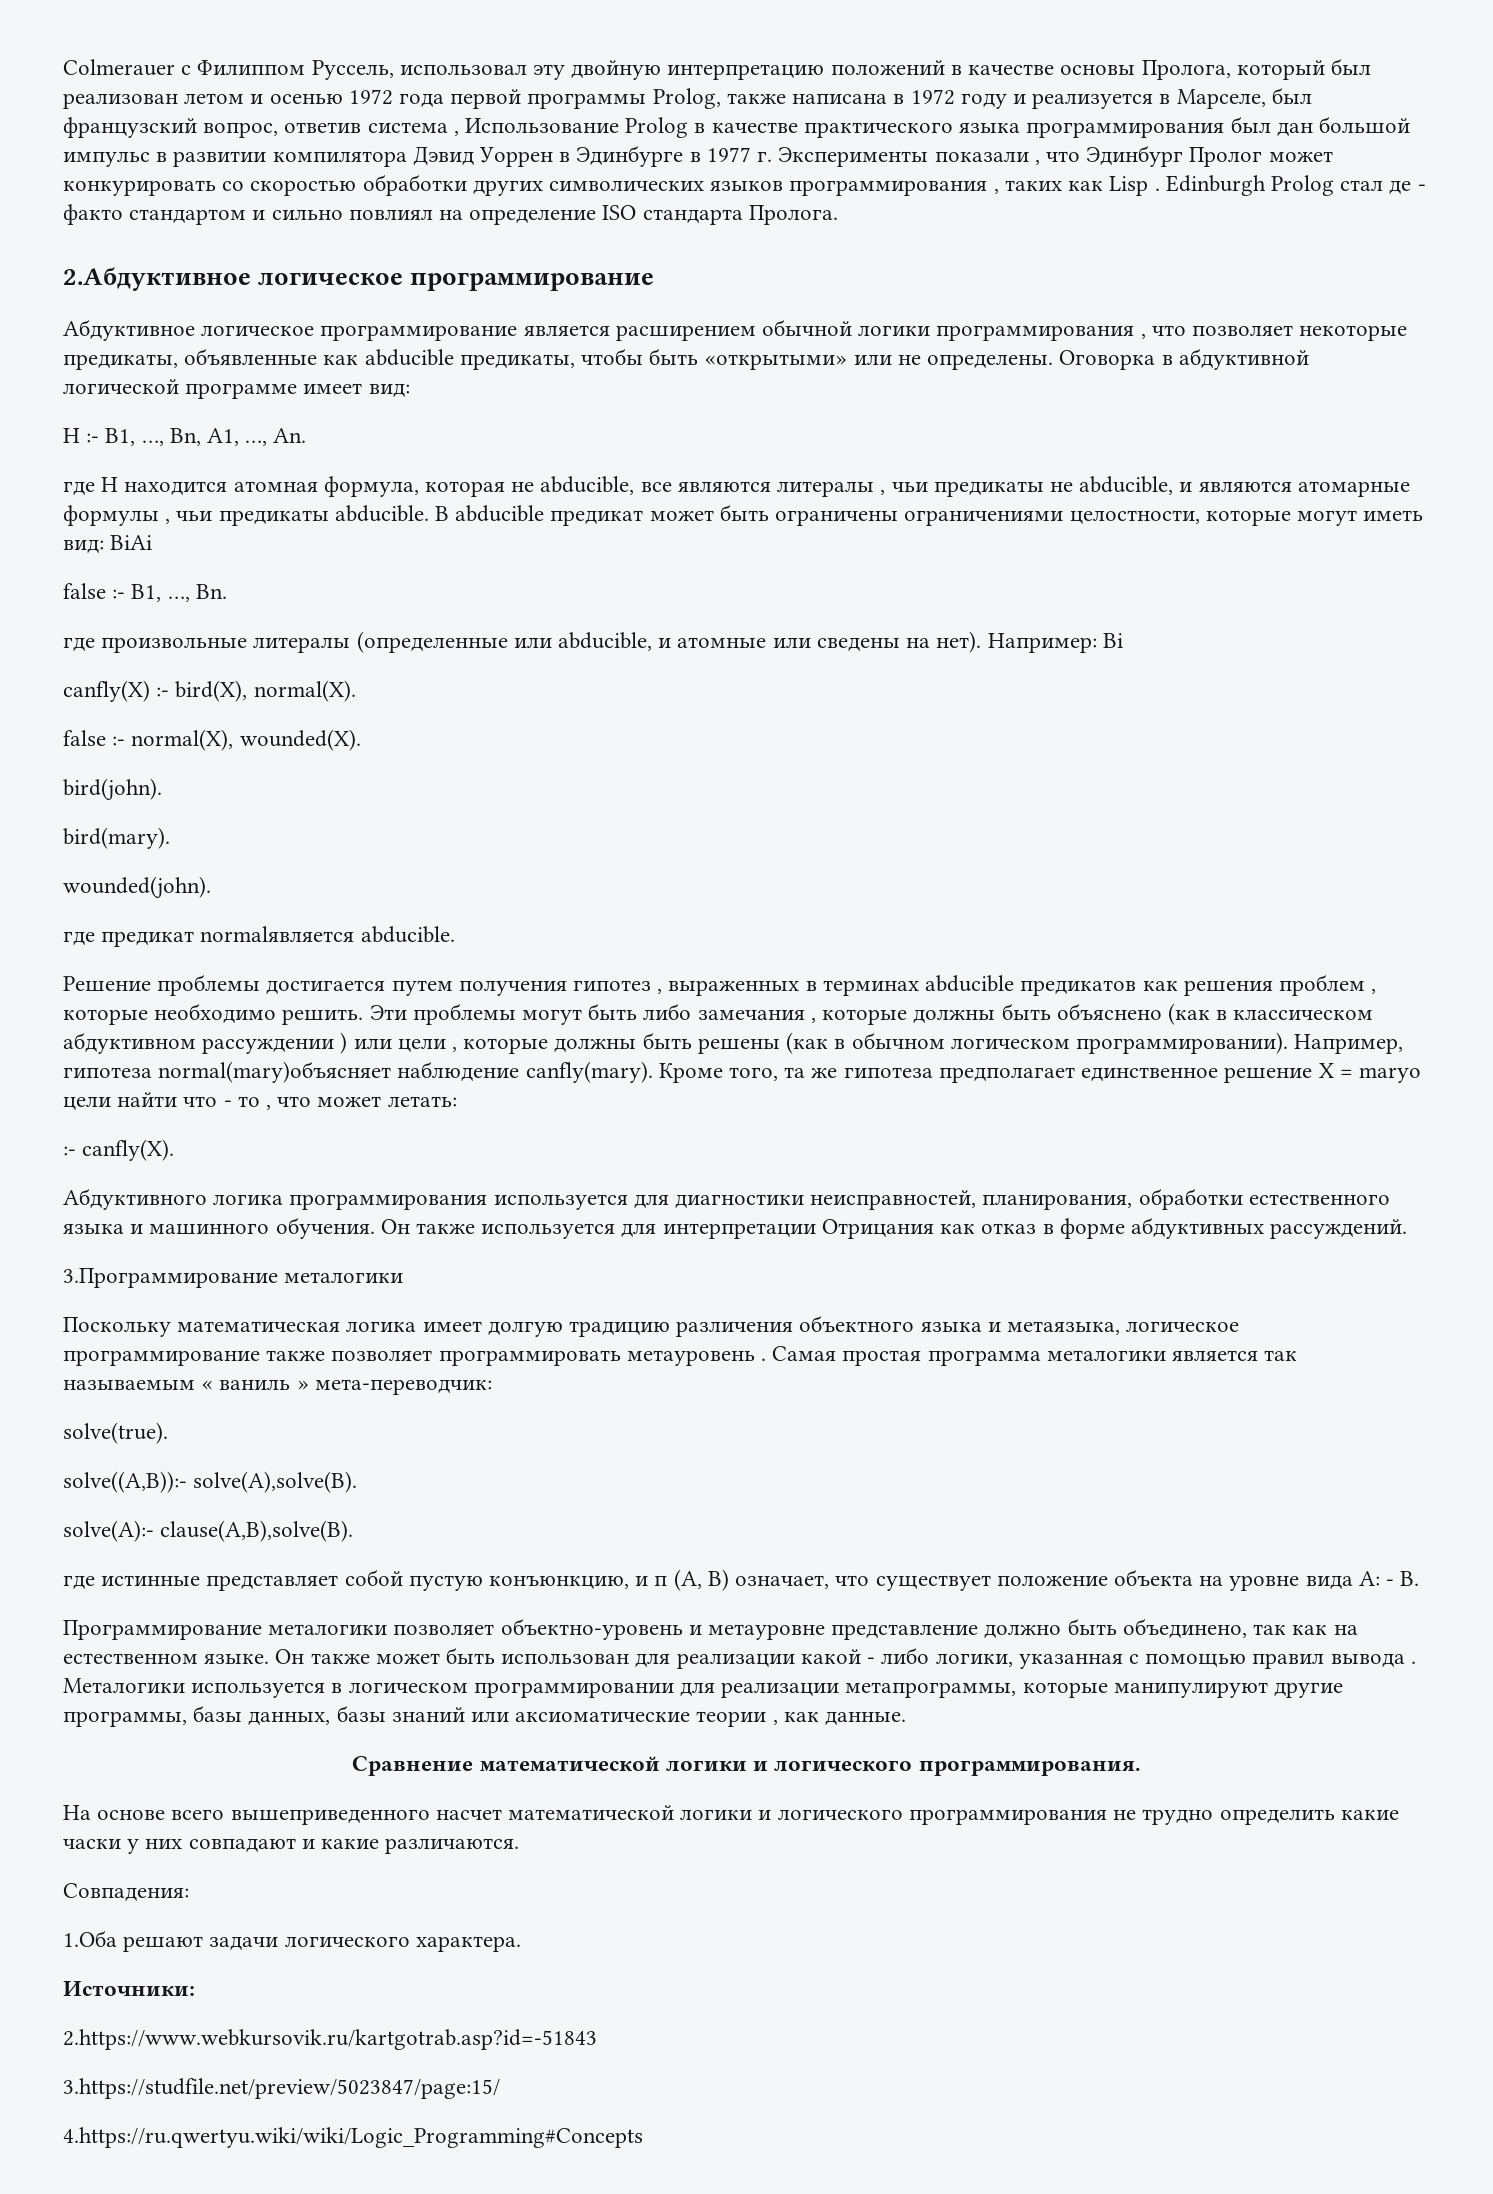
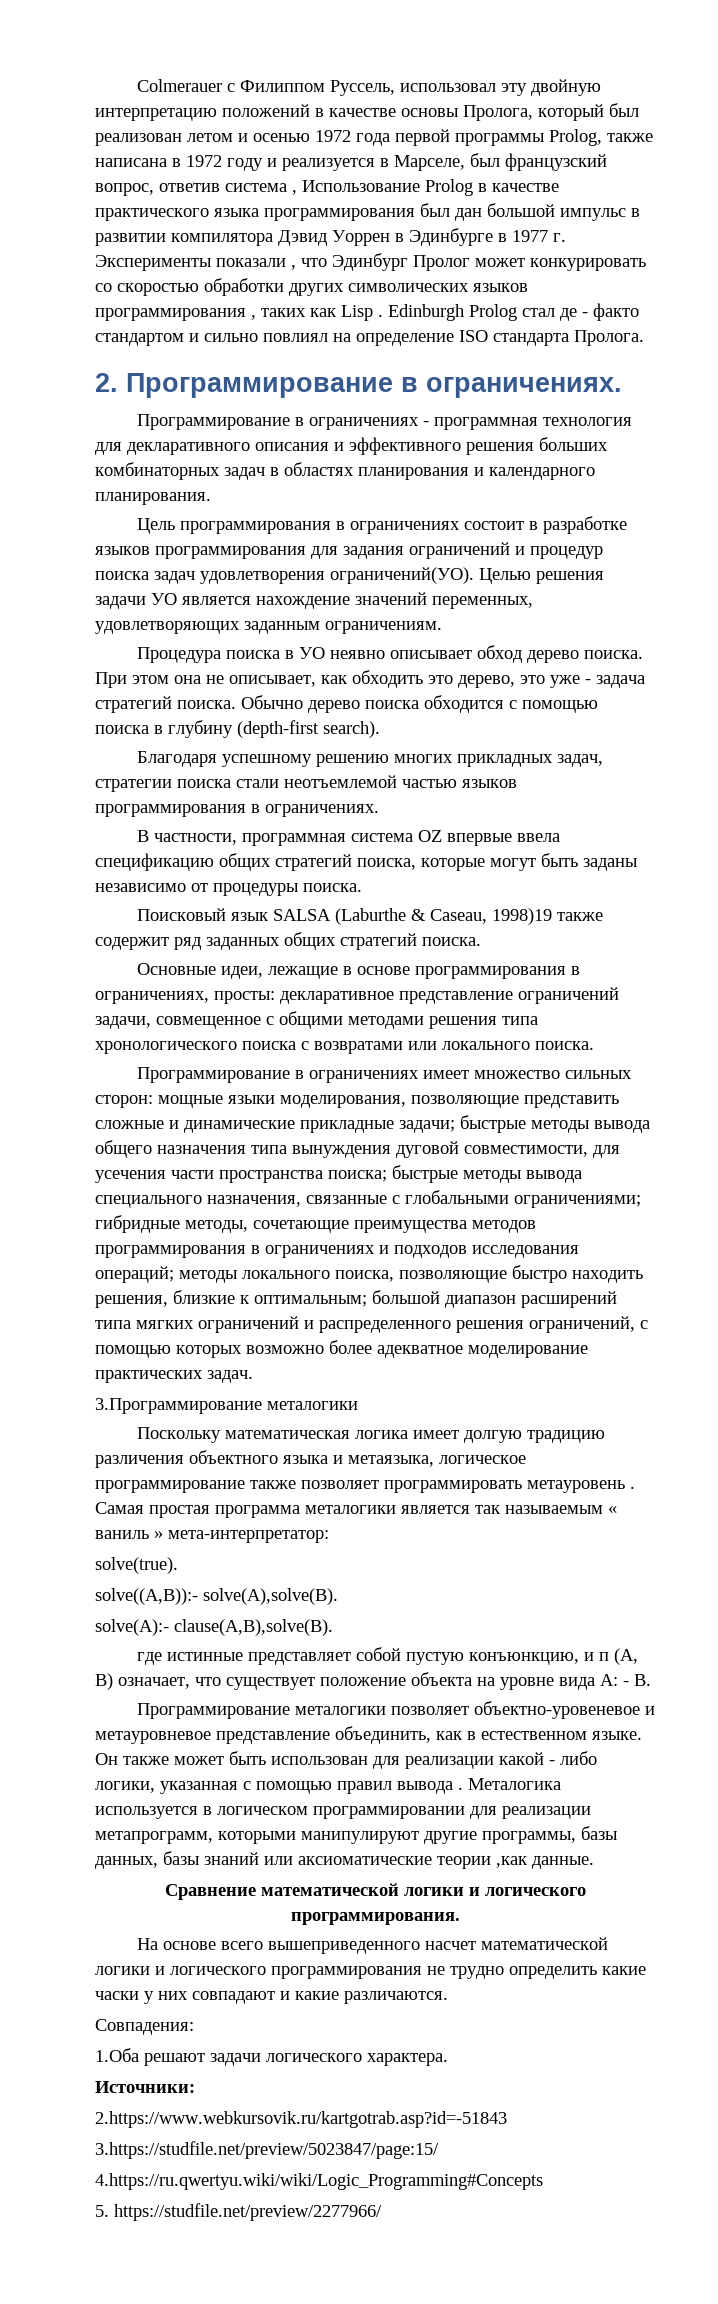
- 2.Абдуктивное логическое программирование
- Абдуктивное логическое программирование является расширением обычной логики программирования , что позволяет некоторые предикаты, объявленные как abducible предикаты, чтобы быть «открытыми» или не определены. Оговорка в абдуктивной логической программе имеет вид:
- H :- B1, …, Bn, A1, …, An.
- где H находится атомная формула, которая не abducible, все являются литералы , чьи предикаты не abducible, и являются атомарные формулы , чьи предикаты abducible. В abducible предикат может быть ограничены ограничениями целостности, которые могут иметь вид: BiAi
- false :- B1, …, Bn.
- где произвольные литералы (определенные или abducible, и атомные или сведены на нет). Например: Bi
- canfly(X) :- bird(X), normal(X).
- false :- normal(X), wounded(X).
- bird(john).
- bird(mary).
- wounded(john).
- где предикат normalявляется abducible.
- Решение проблемы достигается путем получения гипотез , выраженных в терминах abducible предикатов как решения проблем , которые необходимо решить. Эти проблемы могут быть либо замечания , которые должны быть объяснено (как в классическом абдуктивном рассуждении ) или цели , которые должны быть решены (как в обычном логическом программировании). Например, гипотеза normal(mary)объясняет наблюдение canfly(mary). Кроме того, та же гипотеза предполагает единственное решение X = maryо цели найти что - то , что может летать:
- :- canfly(X).
- Абдуктивного логика программирования используется для диагностики неисправностей, планирования, обработки естественного языка и машинного обучения. Он также используется для интерпретации Отрицания как отказ в форме абдуктивных рассуждений.
+ 2. Программирование в ограничениях.
+ Программирование в ограничениях - программная технология для декларативного описания и эффективного решения больших комбинаторных задач в областях планирования и календарного планирования.
+ Цель программирования в ограничениях состоит в разработке языков программирования для задания ограничений и процедур поиска задач удовлетворения ограничений(УО). Целью решения задачи УО является нахождение значений переменных, удовлетворяющих заданным ограничениям.
+ Процедура поиска в УО неявно описывает обход дерево поиска. При этом она не описывает, как обходить это дерево, это уже - задача стратегий поиска. Обычно дерево поиска обходится с помощью поиска в глубину (depth-first search).
+ Благодаря успешному решению многих прикладных задач, стратегии поиска стали неотъемлемой частью языков программирования в ограничениях.
+ В частности, программная система OZ впервые ввела спецификацию общих стратегий поиска, которые могут быть заданы независимо от процедуры поиска.
+ Поисковый язык SALSA (Laburthe & Caseau, 1998)19 также содержит ряд заданных общих стратегий поиска.
+ Основные идеи, лежащие в основе программирования в ограничениях, просты: декларативное представление ограничений задачи, совмещенное с общими методами решения типа хронологического поиска с возвратами или локального поиска.
+ Программирование в ограничениях имеет множество сильных сторон: мощные языки моделирования, позволяющие представить сложные и динамические прикладные задачи; быстрые методы вывода общего назначения типа вынуждения дуговой совместимости, для усечения части пространства поиска; быстрые методы вывода специального назначения, связанные с глобальными ограничениями; гибридные методы, сочетающие преимущества методов программирования в ограничениях и подходов исследования операций; методы локального поиска, позволяющие быстро находить решения, близкие к оптимальным; большой диапазон расширений типа мягких ограничений и распределенного решения ограничений, с помощью которых возможно более адекватное моделирование практических задач.
- Самая простая программа металогики является так называемым « ваниль » мета-переводчик:
+ Самая простая программа металогики является так называемым « ваниль » мета-интерпретатор:
- Программирование металогики позволяет объектно-уровень и метауровне представление должно быть объединено, так как на естественном языке.
+ Программирование металогики позволяет объектно-уровеневое и метауровневое представление объединить, как в естественном языке.
- Металогики используется в логическом программировании для реализации метапрограммы, которые манипулируют другие программы, базы данных, базы знаний или аксиоматические теории , как данные.
+ Металогика используется в логическом программировании для реализации метапрограмм, которыми манипулируют другие программы, базы данных, базы знаний или аксиоматические теории ,как данные.
+ 5. https://studfile.net/preview/2277966/

